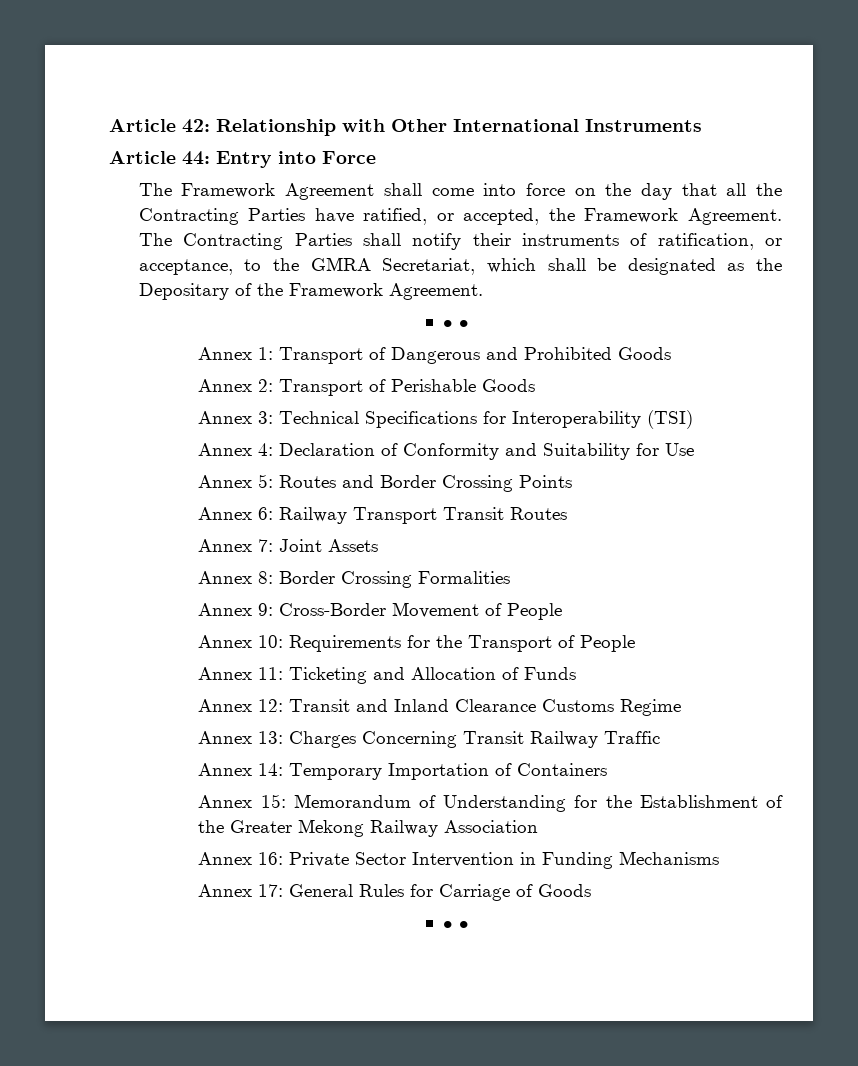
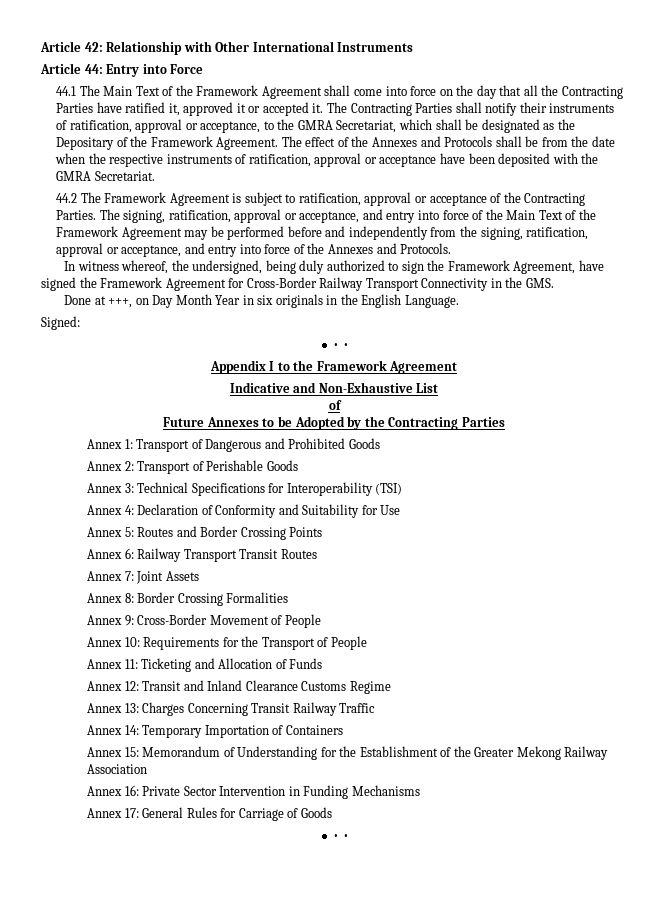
- The Framework Agreement shall come into force on the day that all the Contracting Parties have ratified, or accepted, the Framework Agreement.
+ 44.1 The Main Text of the Framework Agreement shall come into force on the day that all the Contracting Parties have ratified it, approved it or accepted it.
- The Contracting Parties shall notify their instruments of ratification, or acceptance, to the GMRA Secretariat, which shall be designated as the Depositary of the Framework Agreement.
+ The Contracting Parties shall notify their instruments of ratification, approval or acceptance, to the GMRA Secretariat, which shall be designated as the Depositary of the Framework Agreement. The effect of the Annexes and Protocols shall be from the date when the respective instruments of ratification, approval or acceptance have been deposited with the GMRA Secretariat.
+ 44.2 The Framework Agreement is subject to ratification, approval or acceptance of the Contracting Parties. The signing, ratification, approval or acceptance, and entry into force of the Main Text of the Framework Agreement may be performed before and independently from the signing, ratification, approval or acceptance, and entry into force of the Annexes and Protocols.
+ In witness whereof, the undersigned, being duly authorized to sign the Framework Agreement, have signed the Framework Agreement for Cross-Border Railway Transport Connectivity in the GMS.
+ Done at +++, on Day Month Year in six originals in the English Language.
+ Signed:
  • •
+ Appendix I to the Framework Agreement
+ Indicative and Non-Exhaustive List
+ of
+ Future Annexes to be Adopted by the Contracting Parties

